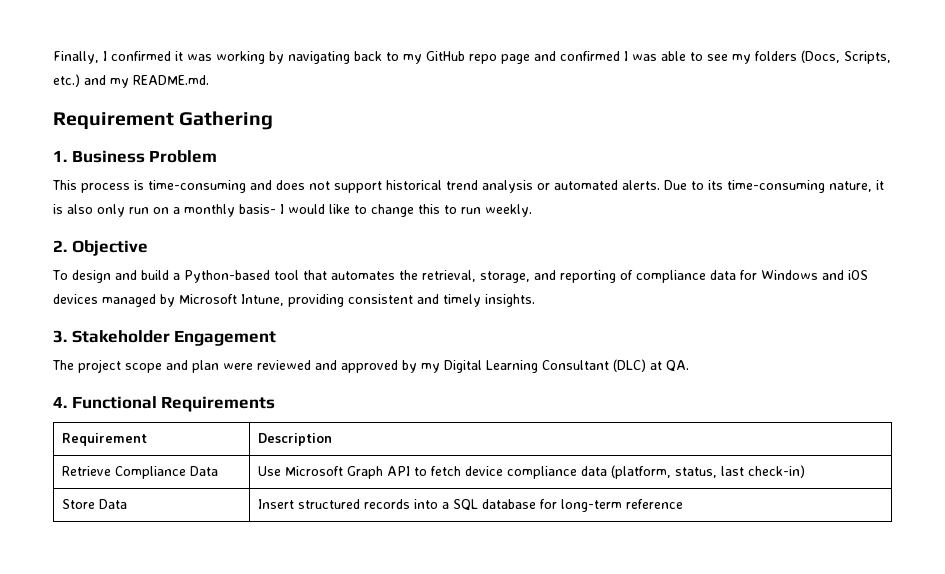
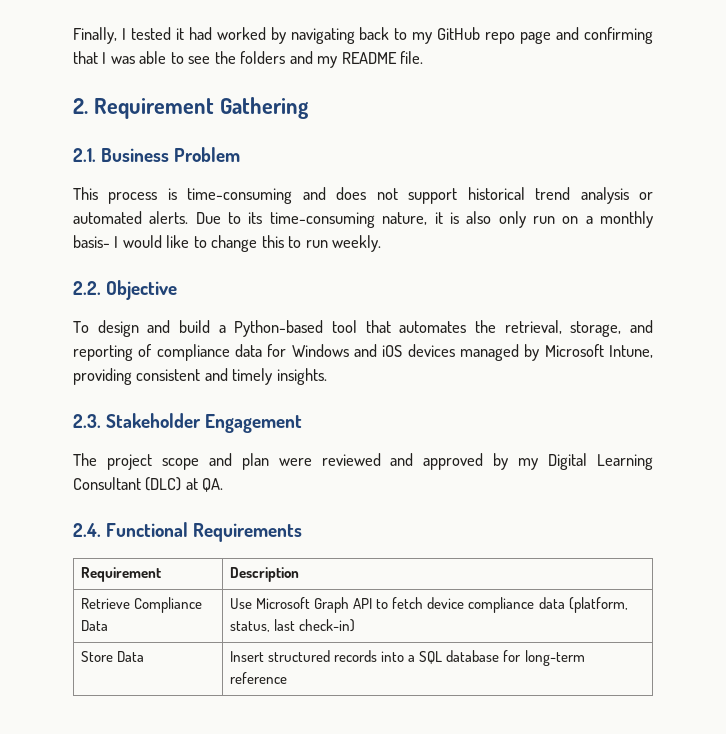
- Finally, I confirmed it was working by navigating back to my GitHub repo page and confirmed I was able to see my folders (Docs, Scripts, etc.) and my README.md.
- Requirement Gathering
+ Finally, I tested it had worked by navigating back to my GitHub repo page and confirming that I was able to see the folders and my README file.
+ 2. Requirement Gathering
- 1. Business Problem
+ 2.1. Business Problem
- 2. Objective
+ 2.2. Objective
- 3. Stakeholder Engagement
+ 2.3. Stakeholder Engagement
- 4. Functional Requirements
+ 2.4. Functional Requirements

